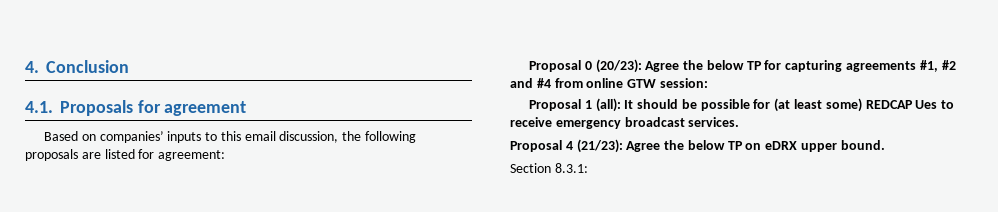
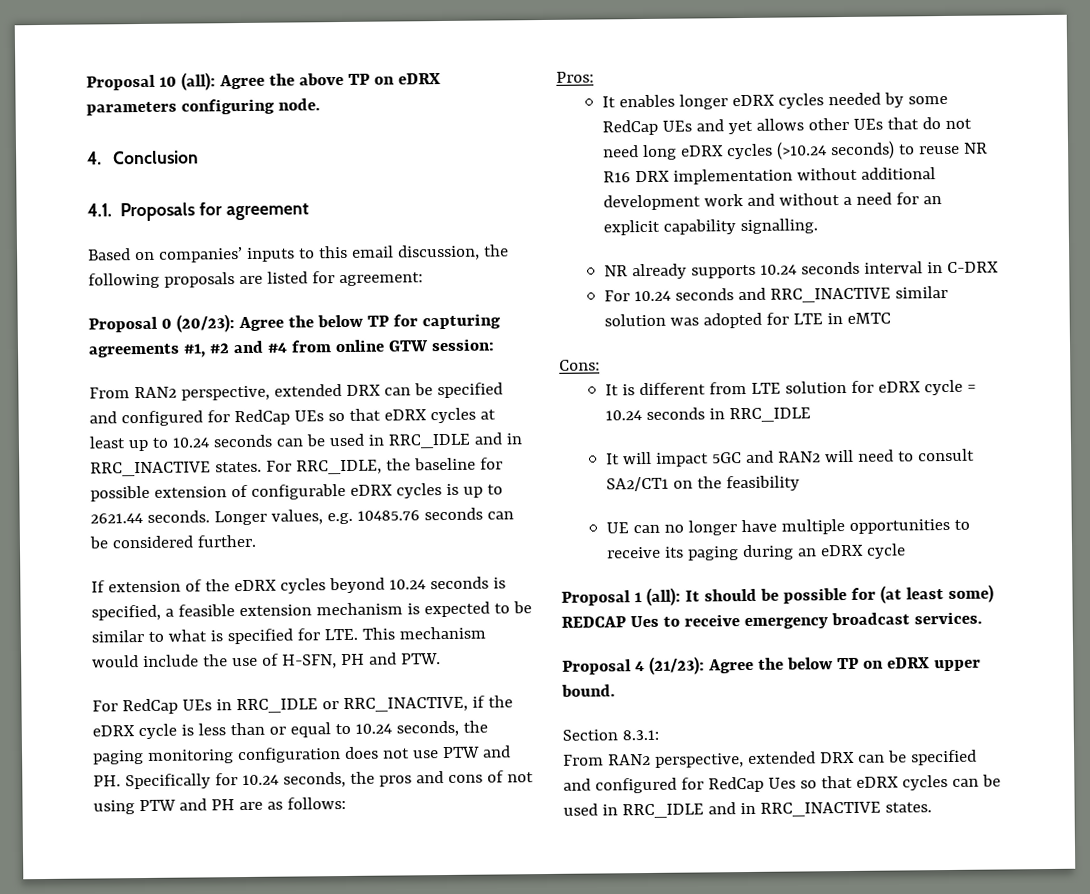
+ Proposal 10 (all): Agree the above TP on eDRX parameters configuring node.
+ From RAN2 perspective, extended DRX can be specified and configured for RedCap UEs so that eDRX cycles at least up to 10.24 seconds can be used in RRC_IDLE and in RRC_INACTIVE states. For RRC_IDLE, the baseline for possible extension of configurable eDRX cycles is up to 2621.44 seconds. Longer values, e.g. 10485.76 seconds can be considered further.
+ If extension of the eDRX cycles beyond 10.24 seconds is specified, a feasible extension mechanism is expected to be similar to what is specified for LTE. This mechanism would include the use of H-SFN, PH and PTW.
+ For RedCap UEs in RRC_IDLE or RRC_INACTIVE, if the eDRX cycle is less than or equal to 10.24 seconds, the paging monitoring configuration does not use PTW and PH. Specifically for 10.24 seconds, the pros and cons of not using PTW and PH are as follows:
+ Pros:
+ It enables longer eDRX cycles needed by some RedCap UEs and yet allows other UEs that do not need long eDRX cycles (>10.24 seconds) to reuse NR R16 DRX implementation without additional development work and without a need for an explicit capability signalling.
+ NR already supports 10.24 seconds interval in C-DRX
+ For 10.24 seconds and RRC_INACTIVE similar solution was adopted for LTE in eMTC
+ Cons:
+ It is different from LTE solution for eDRX cycle = 10.24 seconds in RRC_IDLE
+ It will impact 5GC and RAN2 will need to consult SA2/CT1 on the feasibility
+ UE can no longer have multiple opportunities to receive its paging during an eDRX cycle
+ From RAN2 perspective, extended DRX can be specified and configured for RedCap Ues so that eDRX cycles can be used in RRC_IDLE and in RRC_INACTIVE states.

